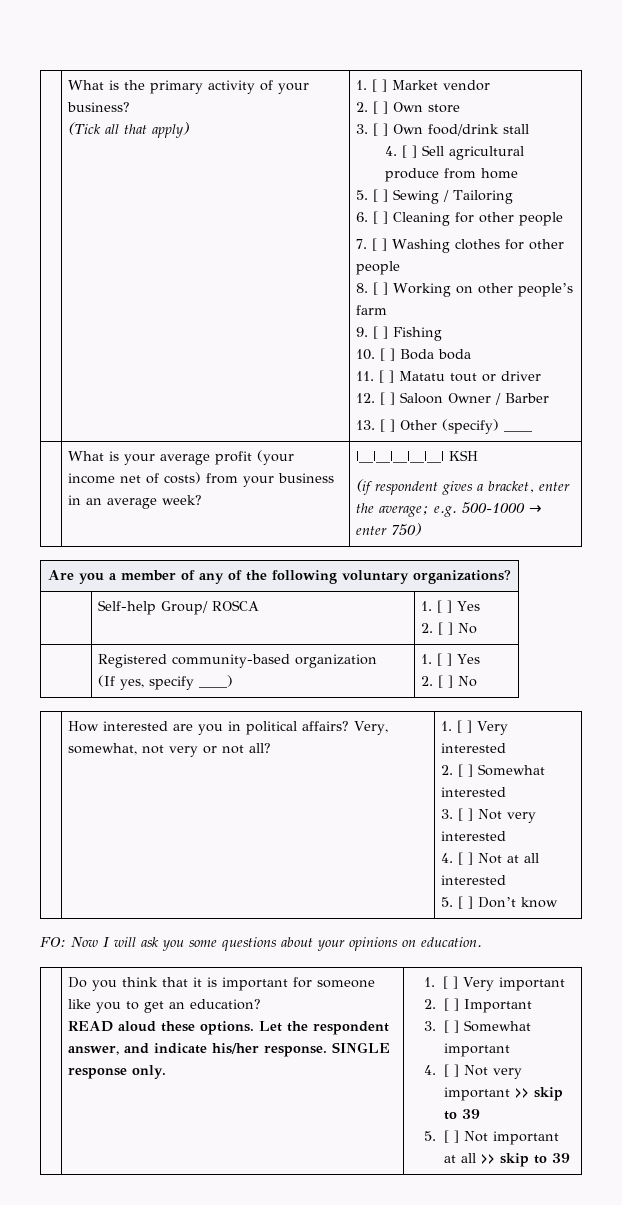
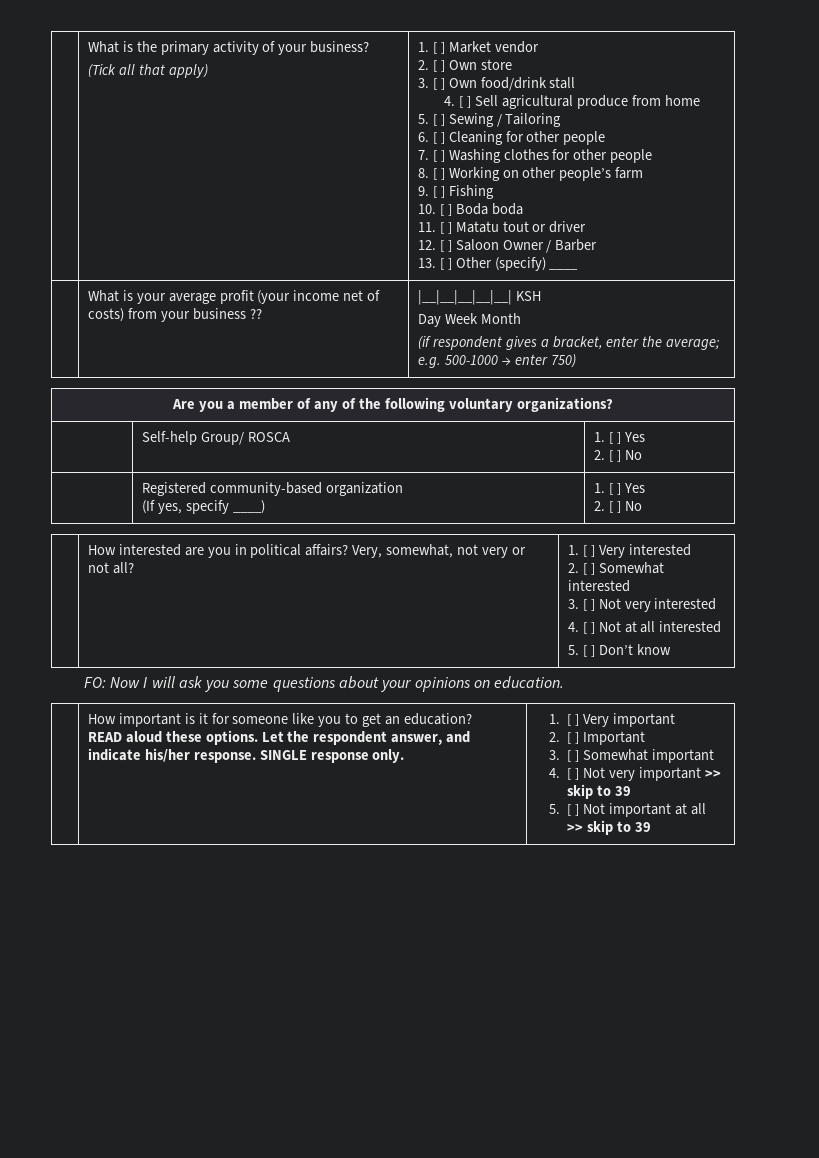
- | What is your average profit (your income net of costs) from your business in an average week? | |__|__|__|__|__| KSH
+ | What is your average profit (your income net of costs) from your business ?? | |__|__|__|__|__| KSH
+ Day Week Month
- Do you think that it is important for someone like you to get an education?
+ How important is it for someone like you to get an education?

